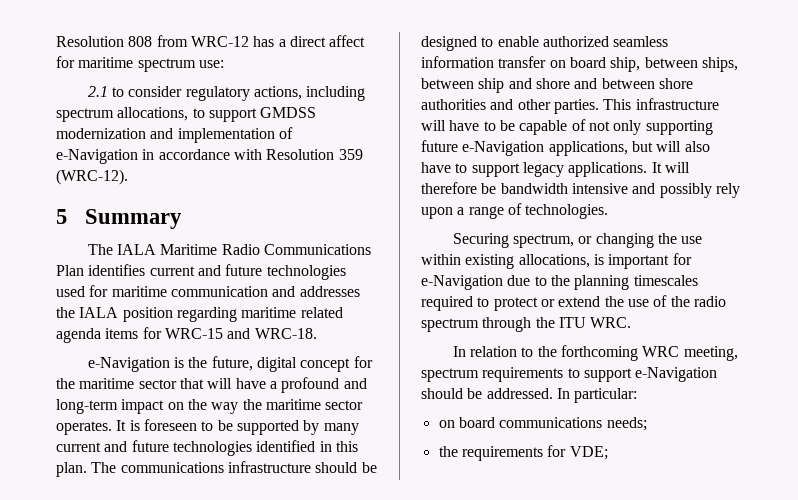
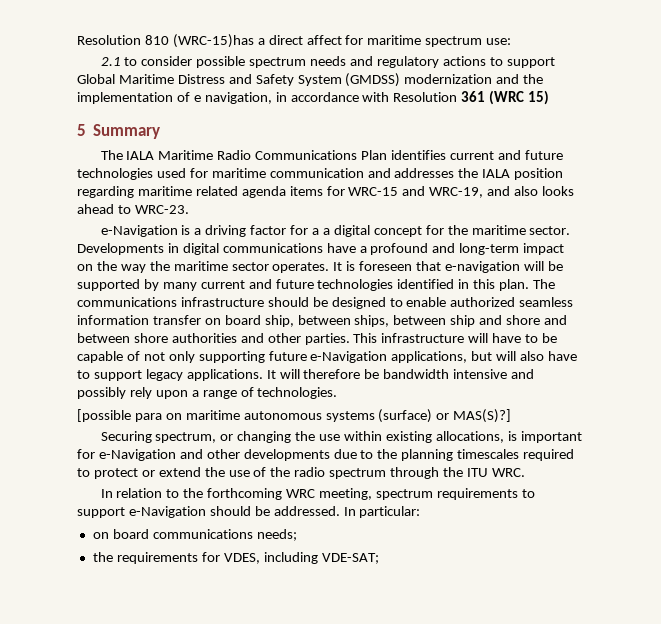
- Resolution 808 from WRC-12 has a direct affect for maritime spectrum use:
+ Resolution 810 (WRC-15)has a direct affect for maritime spectrum use:
- 2.1 to consider regulatory actions, including spectrum allocations, to support GMDSS modernization and implementation of e-Navigation in accordance with Resolution 359 (WRC-12).
+ 2.1 to consider possible spectrum needs and regulatory actions to support Global Maritime Distress and Safety System (GMDSS) modernization and the implementation of e navigation, in accordance with Resolution 361 (WRC 15)
- The IALA Maritime Radio Communications Plan identifies current and future technologies used for maritime communication and addresses the IALA position regarding maritime related agenda items for WRC-15 and WRC-18.
- e-Navigation is the future, digital concept for the maritime sector that will have a profound and long-term impact on the way the maritime sector operates.
+ The IALA Maritime Radio Communications Plan identifies current and future technologies used for maritime communication and addresses the IALA position regarding maritime related agenda items for WRC-15 and WRC-19, and also looks ahead to WRC-23.
+ e-Navigation is a driving factor for a a digital concept for the maritime sector. Developments in digital communications have a profound and long-term impact on the way the maritime sector operates.
- It is foreseen to be supported by many current and future technologies identified in this plan.
+ It is foreseen that e-navigation will be supported by many current and future technologies identified in this plan.
+ [possible para on maritime autonomous systems (surface) or MAS(S)?]
- Securing spectrum, or changing the use within existing allocations, is important for e-Navigation due to the planning timescales required to protect or extend the use of the radio spectrum through the ITU WRC.
+ Securing spectrum, or changing the use within existing allocations, is important for e-Navigation and other developments due to the planning timescales required to protect or extend the use of the radio spectrum through the ITU WRC.
- the requirements for VDE;
+ the requirements for VDES, including VDE-SAT;

